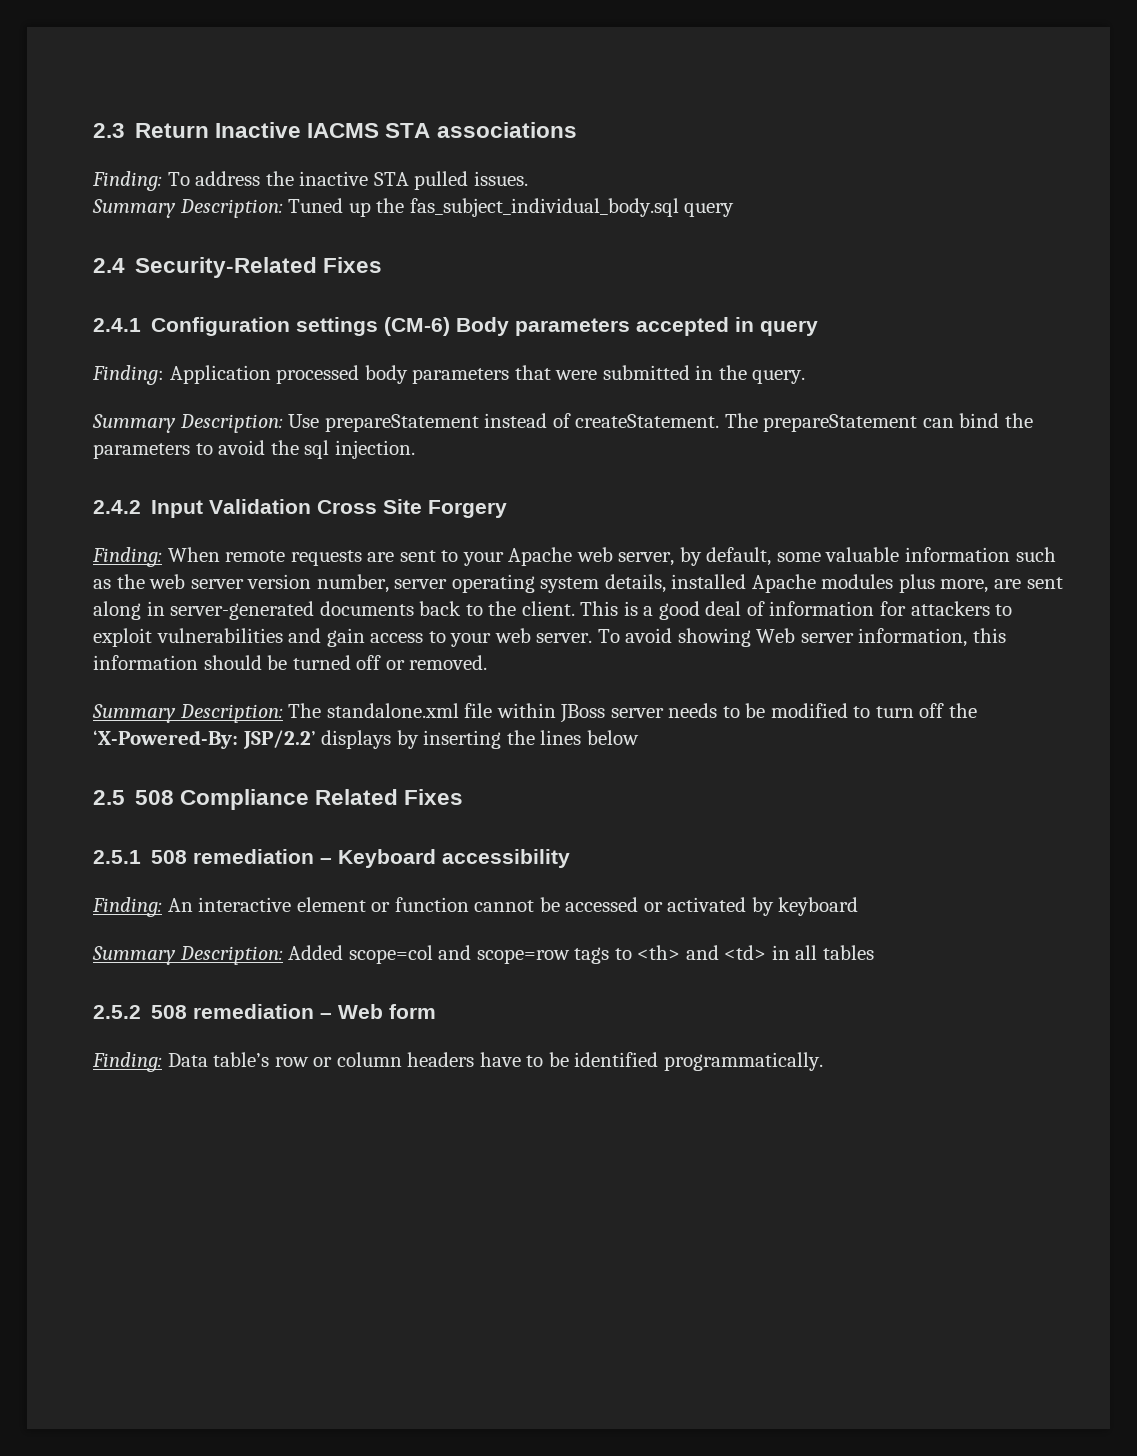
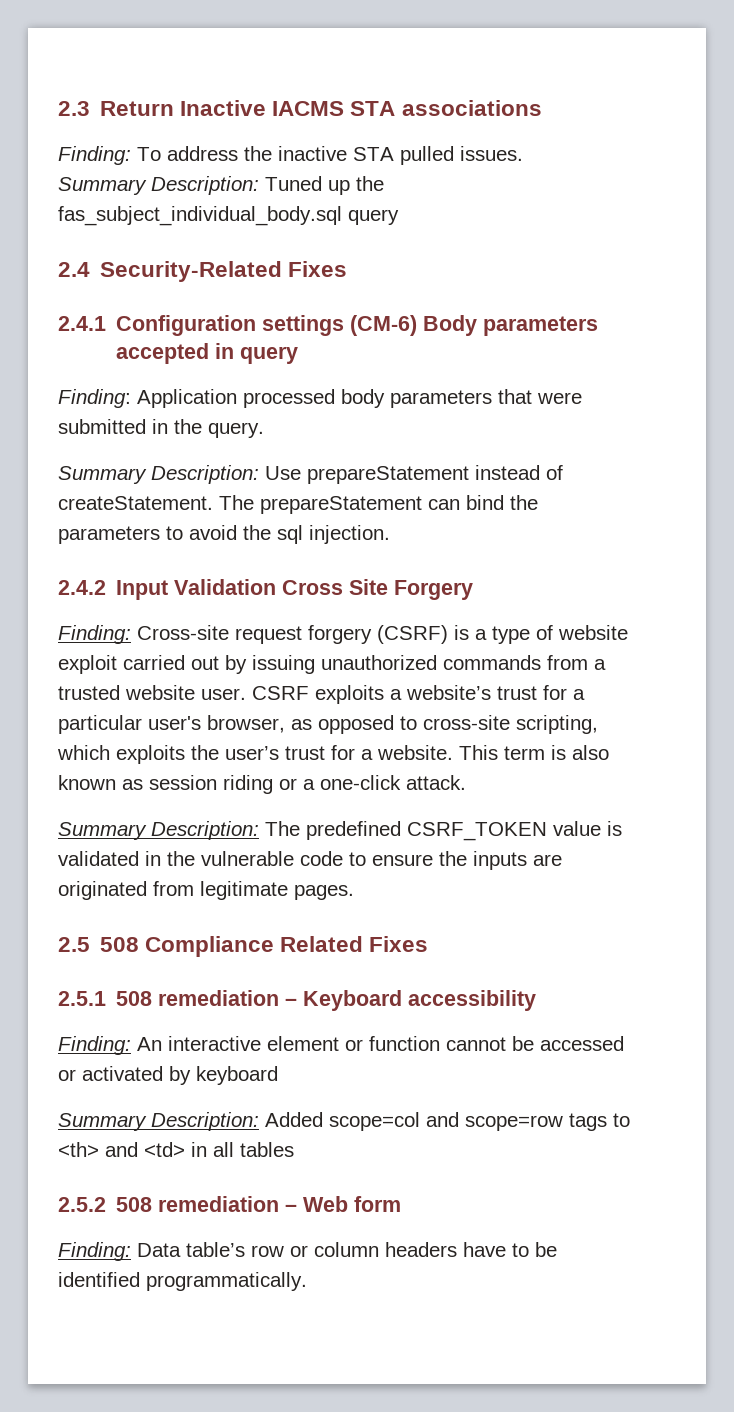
- Finding: When remote requests are sent to your Apache web server, by default, some valuable information such as the web server version number, server operating system details, installed Apache modules plus more, are sent along in server-generated documents back to the client. This is a good deal of information for attackers to exploit vulnerabilities and gain access to your web server. To avoid showing Web server information, this information should be turned off or removed.
- Summary Description: The standalone.xml file within JBoss server needs to be modified to turn off the ‘X-Powered-By: JSP/2.2’ displays by inserting the lines below
+ Finding: Cross-site request forgery (CSRF) is a type of website exploit carried out by issuing unauthorized commands from a trusted website user. CSRF exploits a website’s trust for a particular user's browser, as opposed to cross-site scripting, which exploits the user’s trust for a website. This term is also known as session riding or a one-click attack.
+ Summary Description: The predefined CSRF_TOKEN value is validated in the vulnerable code to ensure the inputs are originated from legitimate pages.

